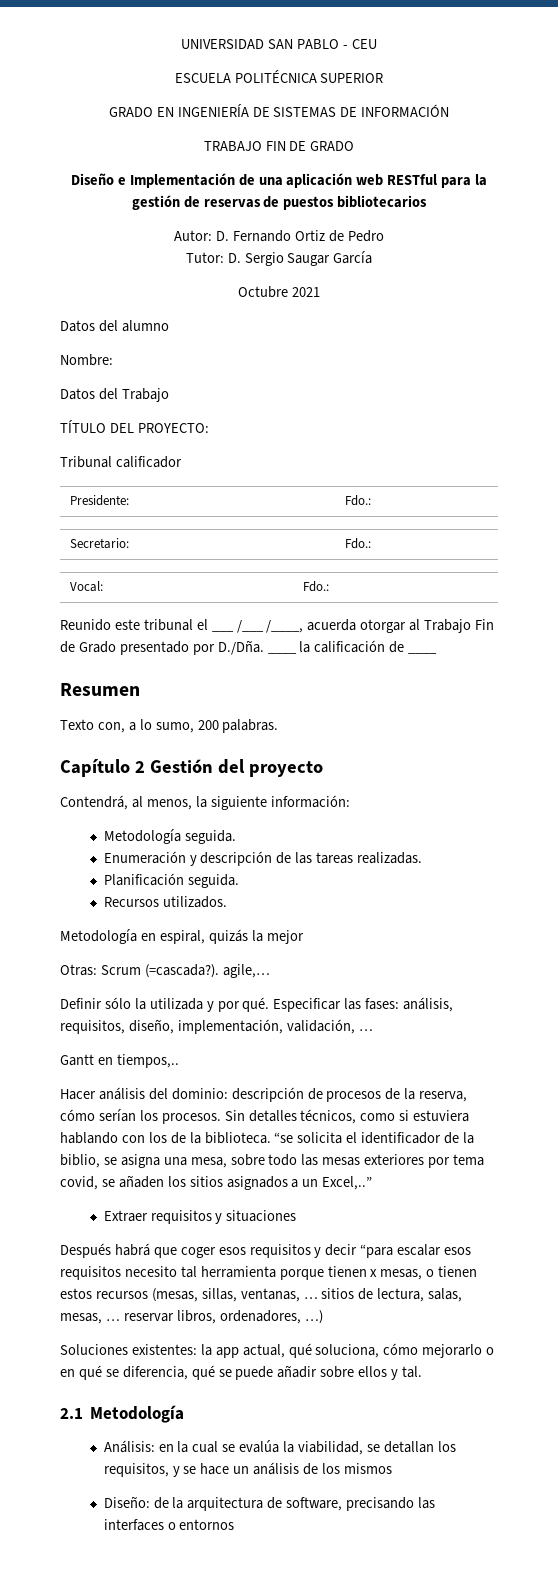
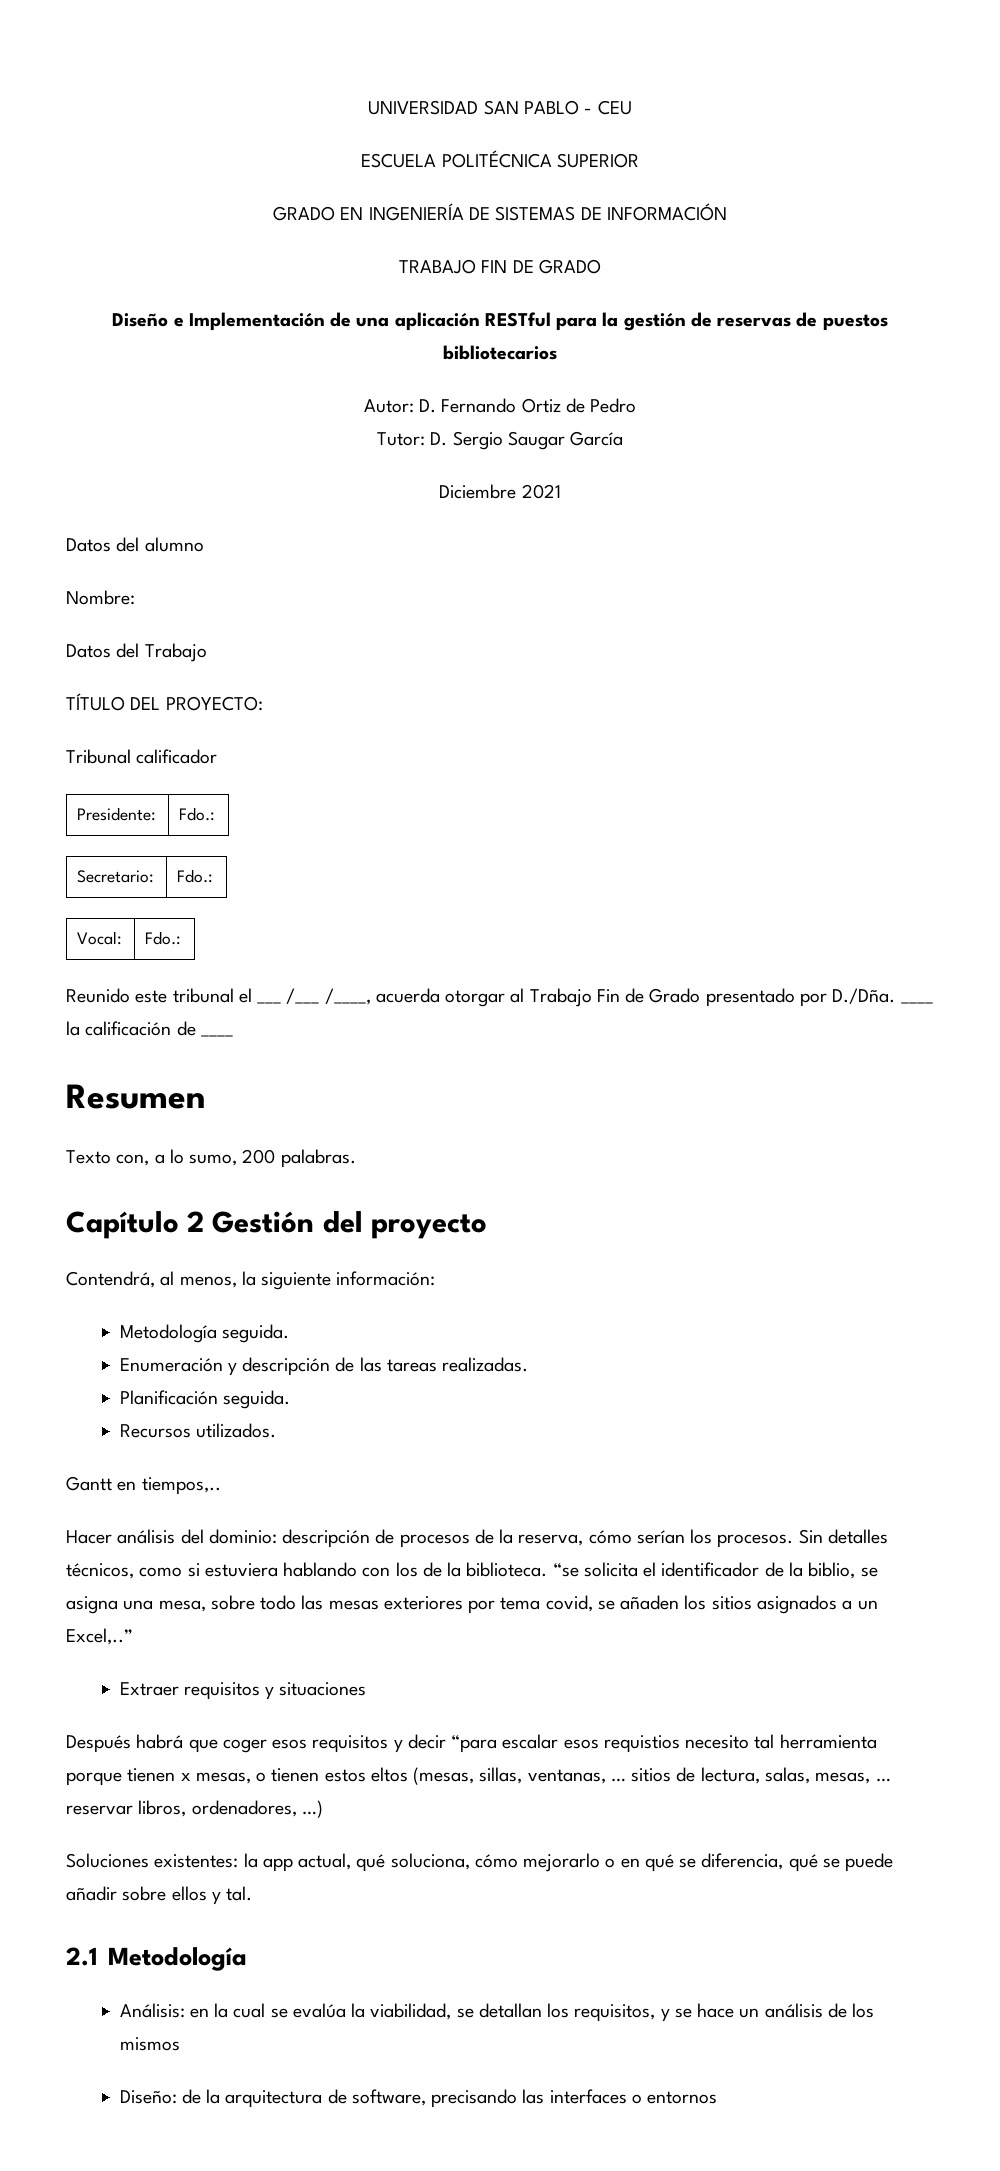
- Diseño e Implementación de una aplicación web RESTful para la gestión de reservas de puestos bibliotecarios
+ Diseño e Implementación de una aplicación RESTful para la gestión de reservas de puestos bibliotecarios
- Octubre 2021
+ Diciembre 2021
- Metodología en espiral, quizás la mejor
- Otras: Scrum (=cascada?). agile,…
- Definir sólo la utilizada y por qué. Especificar las fases: análisis, requisitos, diseño, implementación, validación, …
- Después habrá que coger esos requisitos y decir “para escalar esos requisitos necesito tal herramienta porque tienen x mesas, o tienen estos recursos (mesas, sillas, ventanas, … sitios de lectura, salas, mesas, … reservar libros, ordenadores, …)
+ Después habrá que coger esos requisitos y decir “para escalar esos requistios necesito tal herramienta porque tienen x mesas, o tienen estos eltos (mesas, sillas, ventanas, … sitios de lectura, salas, mesas, … reservar libros, ordenadores, …)

